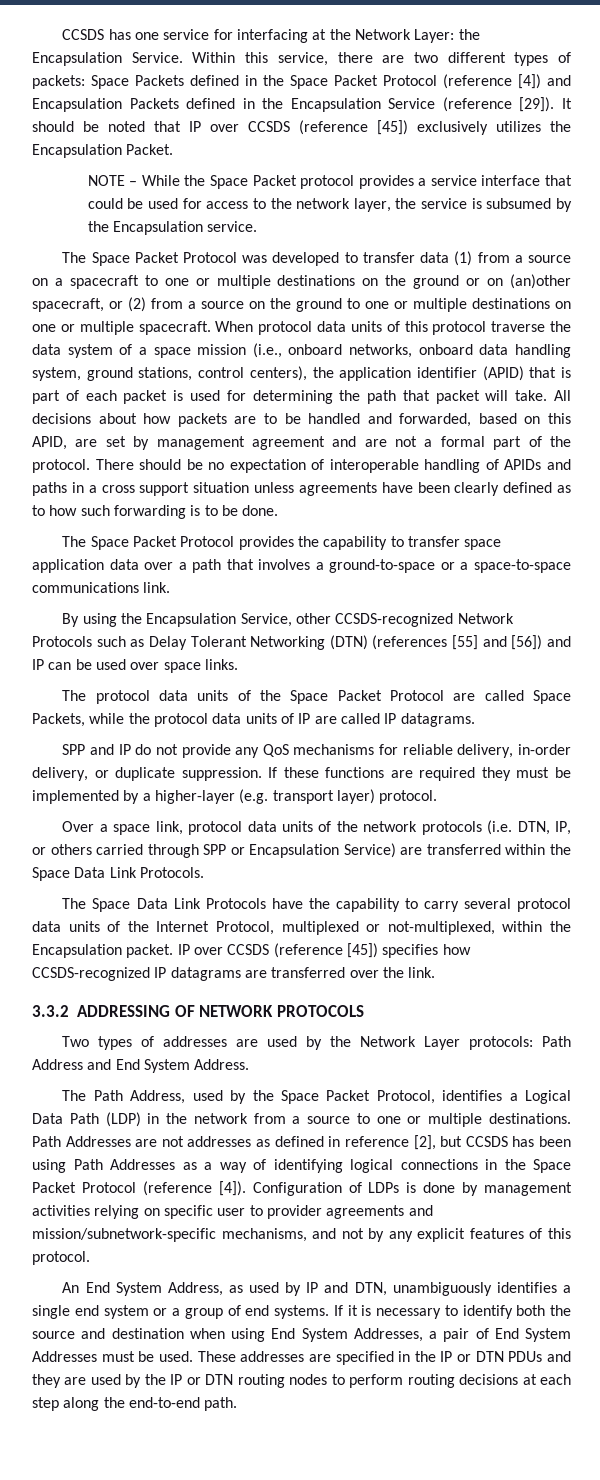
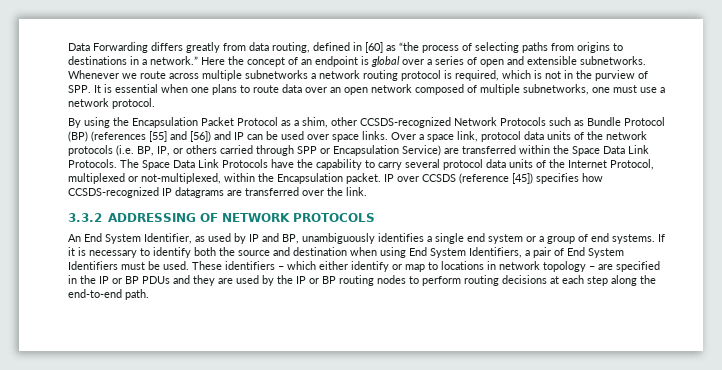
- CCSDS has one service for interfacing at the Network Layer: the Encapsulation Service. Within this service, there are two different types of packets: Space Packets defined in the Space Packet Protocol (reference [4]) and Encapsulation Packets defined in the Encapsulation Service (reference [29]). It should be noted that IP over CCSDS (reference [45]) exclusively utilizes the Encapsulation Packet.
- NOTE – While the Space Packet protocol provides a service interface that could be used for access to the network layer, the service is subsumed by the Encapsulation service.
- The Space Packet Protocol was developed to transfer data (1) from a source on a spacecraft to one or multiple destinations on the ground or on (an)other spacecraft, or (2) from a source on the ground to one or multiple destinations on one or multiple spacecraft. When protocol data units of this protocol traverse the data system of a space mission (i.e., onboard networks, onboard data handling system, ground stations, control centers), the application identifier (APID) that is part of each packet is used for determining the path that packet will take. All decisions about how packets are to be handled and forwarded, based on this APID, are set by management agreement and are not a formal part of the protocol. There should be no expectation of interoperable handling of APIDs and paths in a cross support situation unless agreements have been clearly defined as to how such forwarding is to be done.
- The Space Packet Protocol provides the capability to transfer space application data over a path that involves a ground-to-space or a space-to-space communications link.
+ Data Forwarding differs greatly from data routing, defined in [60] as “the process of selecting paths from origins to destinations in a network.” Here the concept of an endpoint is global over a series of open and extensible subnetworks. Whenever we route across multiple subnetworks a network routing protocol is required, which is not in the purview of SPP. It is essential when one plans to route data over an open network composed of multiple subnetworks, one must use a network protocol.
- By using the Encapsulation Service, other CCSDS-recognized Network Protocols such as Delay Tolerant Networking (DTN) (references [55] and [56]) and IP can be used over space links.
- The protocol data units of the Space Packet Protocol are called Space Packets, while the protocol data units of IP are called IP datagrams.
- SPP and IP do not provide any QoS mechanisms for reliable delivery, in-order delivery, or duplicate suppression. If these functions are required they must be implemented by a higher-layer (e.g. transport layer) protocol.
- Over a space link, protocol data units of the network protocols (i.e. DTN, IP, or others carried through SPP or Encapsulation Service) are transferred within the Space Data Link Protocols.
- The Space Data Link Protocols have the capability to carry several protocol data units of the Internet Protocol, multiplexed or not-multiplexed, within the Encapsulation packet.
+ By using the Encapsulation Packet Protocol as a shim, other CCSDS-recognized Network Protocols such as Bundle Protocol (BP) (references [55] and [56]) and IP can be used over space links. Over a space link, protocol data units of the network protocols (i.e. BP, IP, or others carried through SPP or Encapsulation Service) are transferred within the Space Data Link Protocols. The Space Data Link Protocols have the capability to carry several protocol data units of the Internet Protocol, multiplexed or not-multiplexed, within the Encapsulation packet.
- Two types of addresses are used by the Network Layer protocols: Path Address and End System Address.
- The Path Address, used by the Space Packet Protocol, identifies a Logical Data Path (LDP) in the network from a source to one or multiple destinations. Path Addresses are not addresses as defined in reference [2], but CCSDS has been using Path Addresses as a way of identifying logical connections in the Space Packet Protocol (reference [4]). Configuration of LDPs is done by management activities relying on specific user to provider agreements and mission/subnetwork-specific mechanisms, and not by any explicit features of this protocol.
- An End System Address, as used by IP and DTN, unambiguously identifies a single end system or a group of end systems.
+ An End System Identifier, as used by IP and BP, unambiguously identifies a single end system or a group of end systems.
- If it is necessary to identify both the source and destination when using End System Addresses, a pair of End System Addresses must be used.
+ If it is necessary to identify both the source and destination when using End System Identifiers, a pair of End System Identifiers must be used.
- These addresses are specified in the IP or DTN PDUs and they are used by the IP or DTN routing nodes to perform routing decisions at each step along the end-to-end path.
+ These identifiers – which either identify or map to locations in network topology – are specified in the IP or BP PDUs and they are used by the IP or BP routing nodes to perform routing decisions at each step along the end-to-end path.

